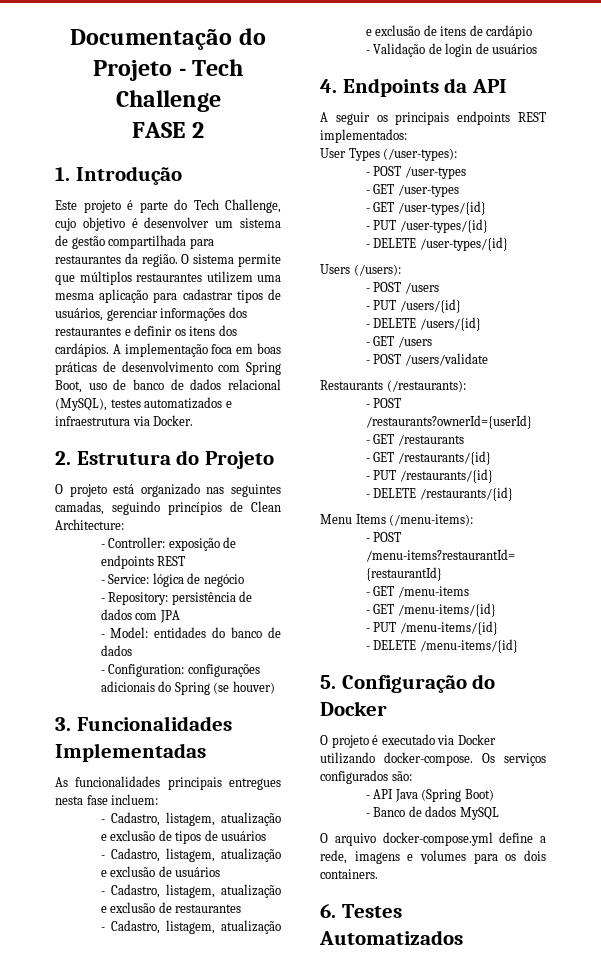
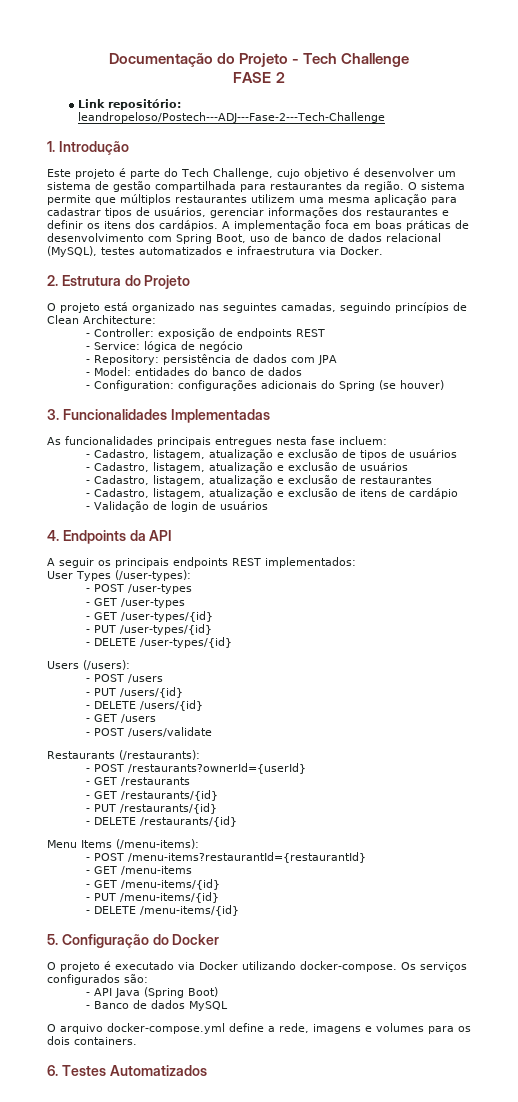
+ Link repositório: leandropeloso/Postech---ADJ---Fase-2---Tech-Challenge

